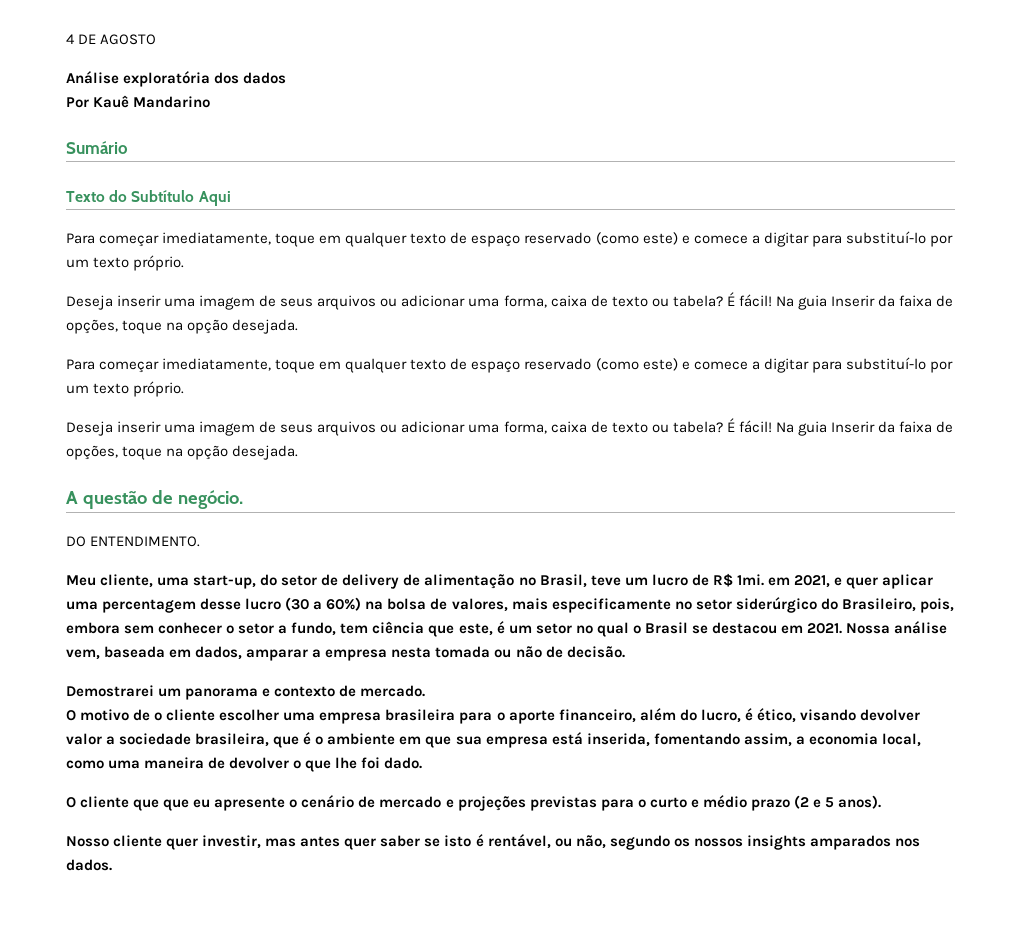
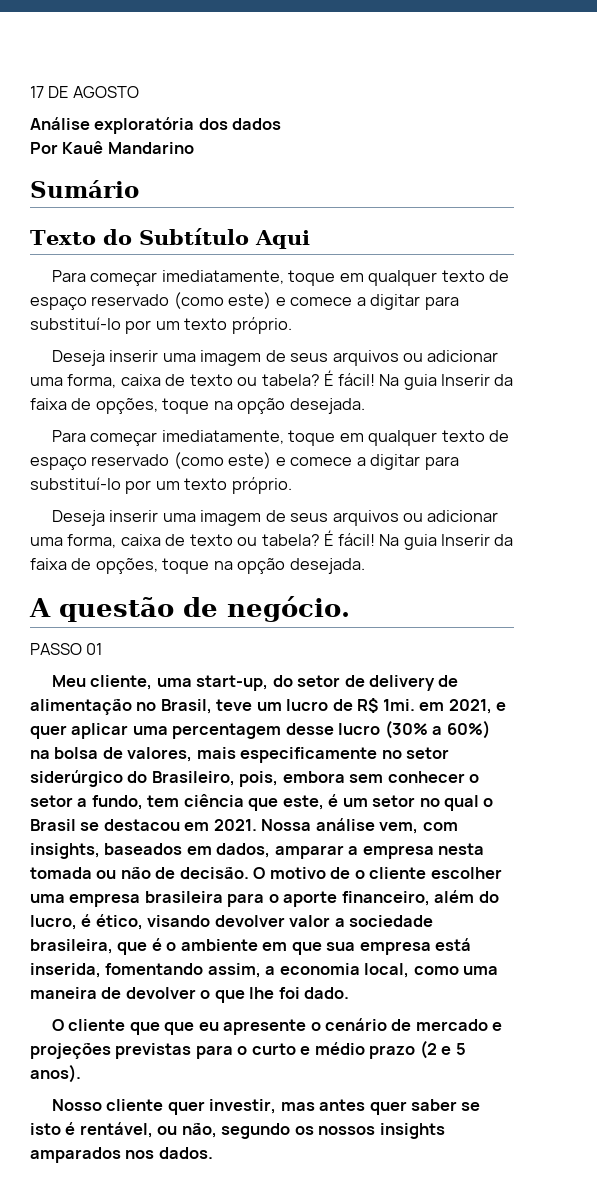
- 4 DE AGOSTO
+ 17 DE AGOSTO
- DO ENTENDIMENTO.
+ PASSO 01
- Meu cliente, uma start-up, do setor de delivery de alimentação no Brasil, teve um lucro de R$ 1mi. em 2021, e quer aplicar uma percentagem desse lucro (30 a 60%) na bolsa de valores, mais especificamente no setor siderúrgico do Brasileiro, pois, embora sem conhecer o setor a fundo, tem ciência que este, é um setor no qual o Brasil se destacou em 2021.
+ Meu cliente, uma start-up, do setor de delivery de alimentação no Brasil, teve um lucro de R$ 1mi. em 2021, e quer aplicar uma percentagem desse lucro (30% a 60%) na bolsa de valores, mais especificamente no setor siderúrgico do Brasileiro, pois, embora sem conhecer o setor a fundo, tem ciência que este, é um setor no qual o Brasil se destacou em 2021.
- Nossa análise vem, baseada em dados, amparar a empresa nesta tomada ou não de decisão.
- Demostrarei um panorama e contexto de mercado.
- O motivo de o cliente escolher uma empresa brasileira para o aporte financeiro, além do lucro, é ético, visando devolver valor a sociedade brasileira, que é o ambiente em que sua empresa está inserida, fomentando assim, a economia local, como uma maneira de devolver o que lhe foi dado.
+ Nossa análise vem, com insights, baseados em dados, amparar a empresa nesta tomada ou não de decisão. O motivo de o cliente escolher uma empresa brasileira para o aporte financeiro, além do lucro, é ético, visando devolver valor a sociedade brasileira, que é o ambiente em que sua empresa está inserida, fomentando assim, a economia local, como uma maneira de devolver o que lhe foi dado.

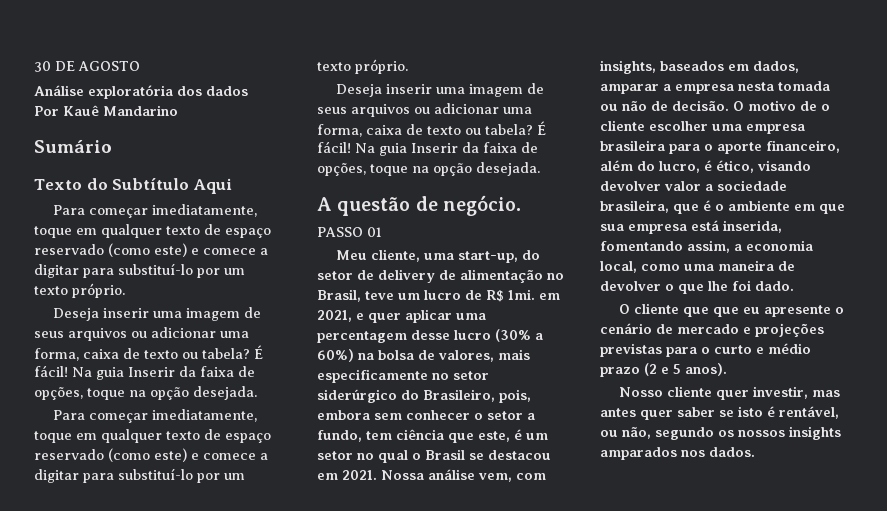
- 17 DE AGOSTO
+ 30 DE AGOSTO

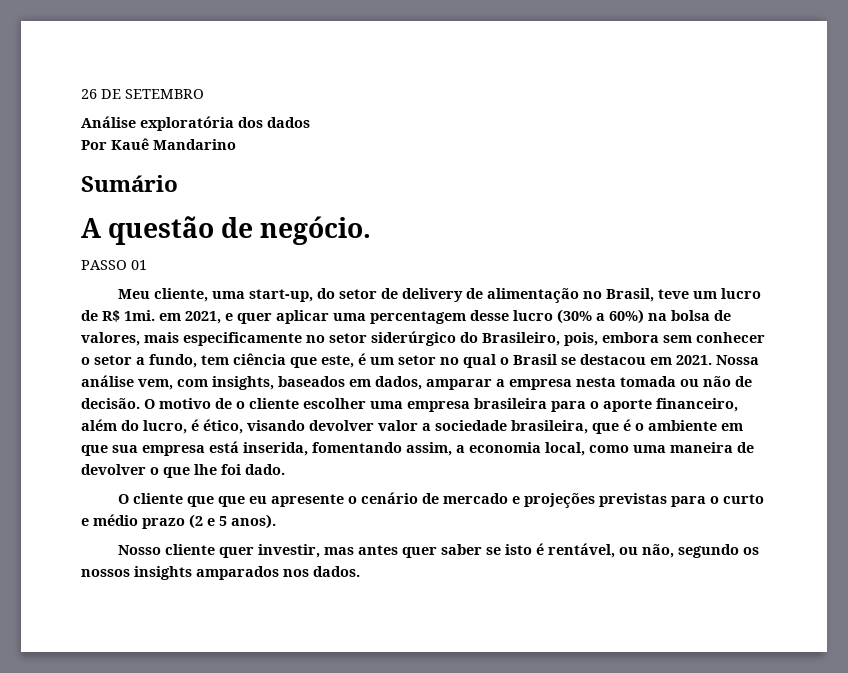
- 30 DE AGOSTO
+ 26 DE SETEMBRO
- Texto do Subtítulo Aqui
- Para começar imediatamente, toque em qualquer texto de espaço reservado (como este) e comece a digitar para substituí-lo por um texto próprio.
- Deseja inserir uma imagem de seus arquivos ou adicionar uma forma, caixa de texto ou tabela? É fácil! Na guia Inserir da faixa de opções, toque na opção desejada.
- Para começar imediatamente, toque em qualquer texto de espaço reservado (como este) e comece a digitar para substituí-lo por um texto próprio.
- Deseja inserir uma imagem de seus arquivos ou adicionar uma forma, caixa de texto ou tabela? É fácil! Na guia Inserir da faixa de opções, toque na opção desejada.

